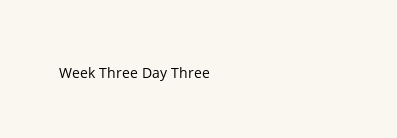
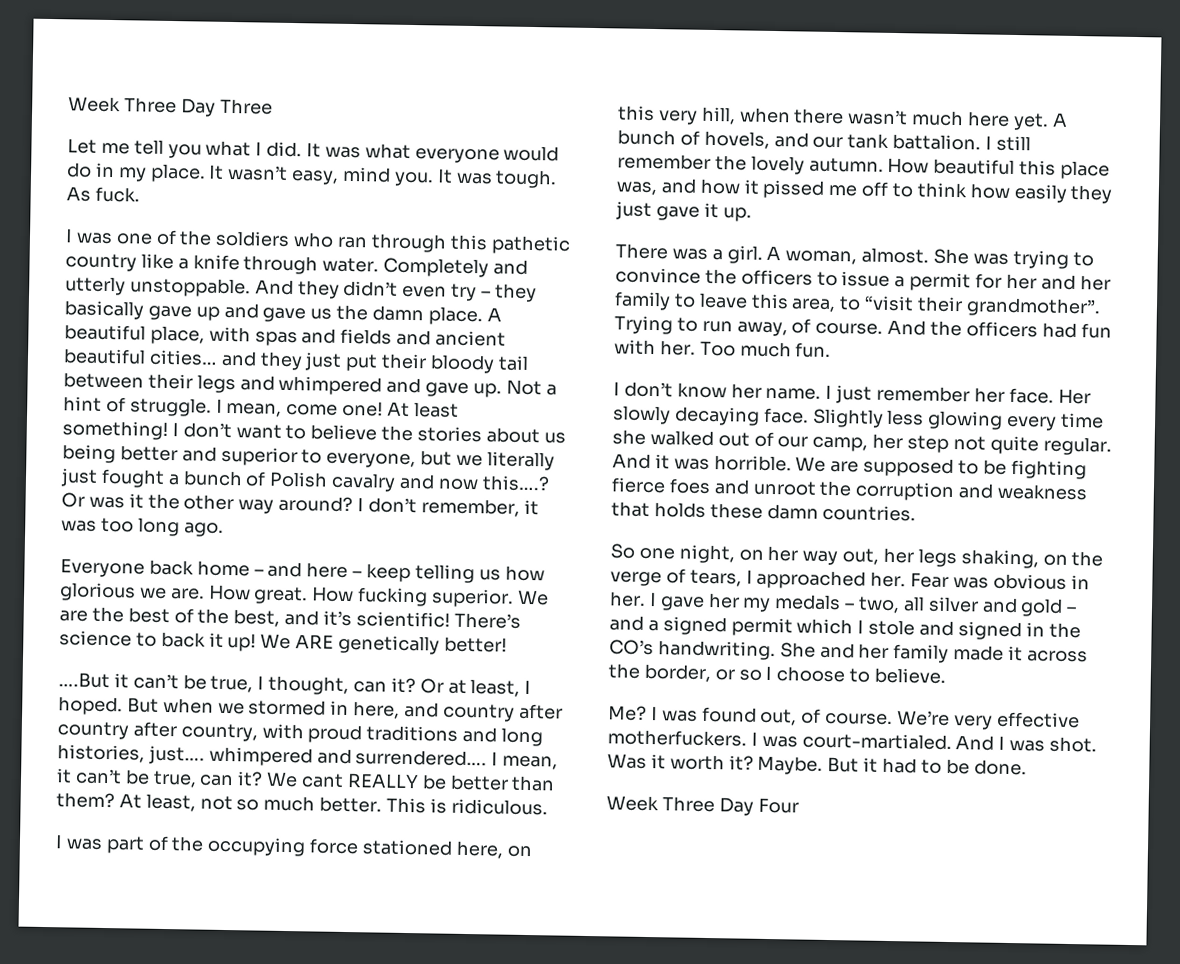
+ Let me tell you what I did. It was what everyone would do in my place. It wasn’t easy, mind you. It was tough. As fuck.
+ I was one of the soldiers who ran through this pathetic country like a knife through water. Completely and utterly unstoppable. And they didn’t even try – they basically gave up and gave us the damn place. A beautiful place, with spas and fields and ancient beautiful cities… and they just put their bloody tail between their legs and whimpered and gave up. Not a hint of struggle. I mean, come one! At least something! I don’t want to believe the stories about us being better and superior to everyone, but we literally just fought a bunch of Polish cavalry and now this….? Or was it the other way around? I don’t remember, it was too long ago.
+ Everyone back home – and here – keep telling us how glorious we are. How great. How fucking superior. We are the best of the best, and it’s scientific! There’s science to back it up! We ARE genetically better!
+ ….But it can’t be true, I thought, can it? Or at least, I hoped. But when we stormed in here, and country after country after country, with proud traditions and long histories, just…. whimpered and surrendered…. I mean, it can’t be true, can it? We cant REALLY be better than them? At least, not so much better. This is ridiculous.
+ I was part of the occupying force stationed here, on this very hill, when there wasn’t much here yet. A bunch of hovels, and our tank battalion. I still remember the lovely autumn. How beautiful this place was, and how it pissed me off to think how easily they just gave it up.
+ There was a girl. A woman, almost. She was trying to convince the officers to issue a permit for her and her family to leave this area, to “visit their grandmother”. Trying to run away, of course. And the officers had fun with her. Too much fun.
+ I don’t know her name. I just remember her face. Her slowly decaying face. Slightly less glowing every time she walked out of our camp, her step not quite regular. And it was horrible. We are supposed to be fighting fierce foes and unroot the corruption and weakness that holds these damn countries.
+ So one night, on her way out, her legs shaking, on the verge of tears, I approached her. Fear was obvious in her. I gave her my medals – two, all silver and gold – and a signed permit which I stole and signed in the CO’s handwriting. She and her family made it across the border, or so I choose to believe.
+ Me? I was found out, of course. We’re very effective motherfuckers. I was court-martialed. And I was shot. Was it worth it? Maybe. But it had to be done.
+ Week Three Day Four

